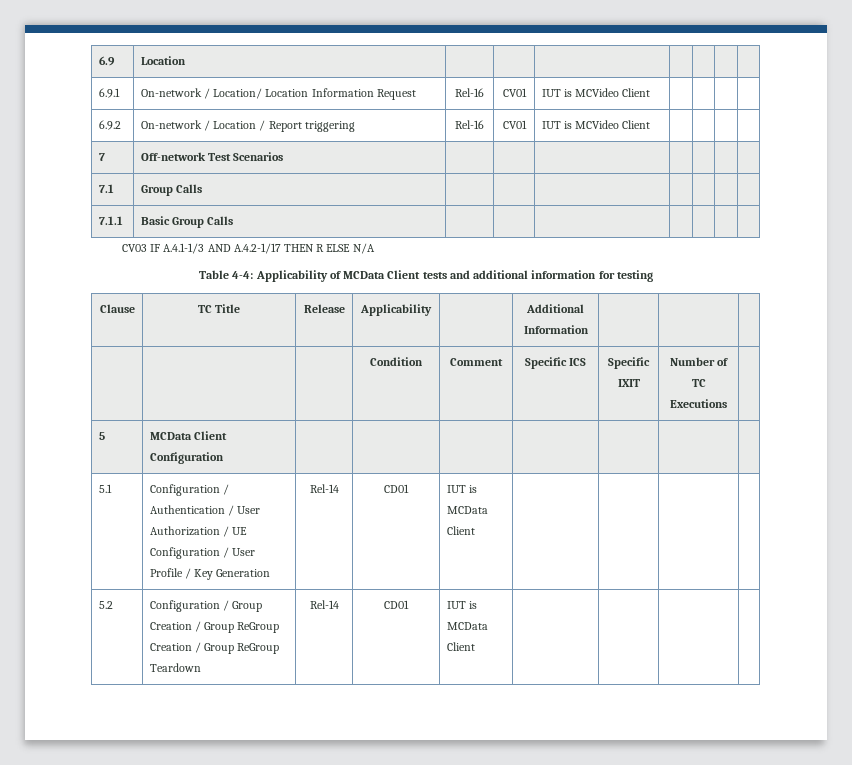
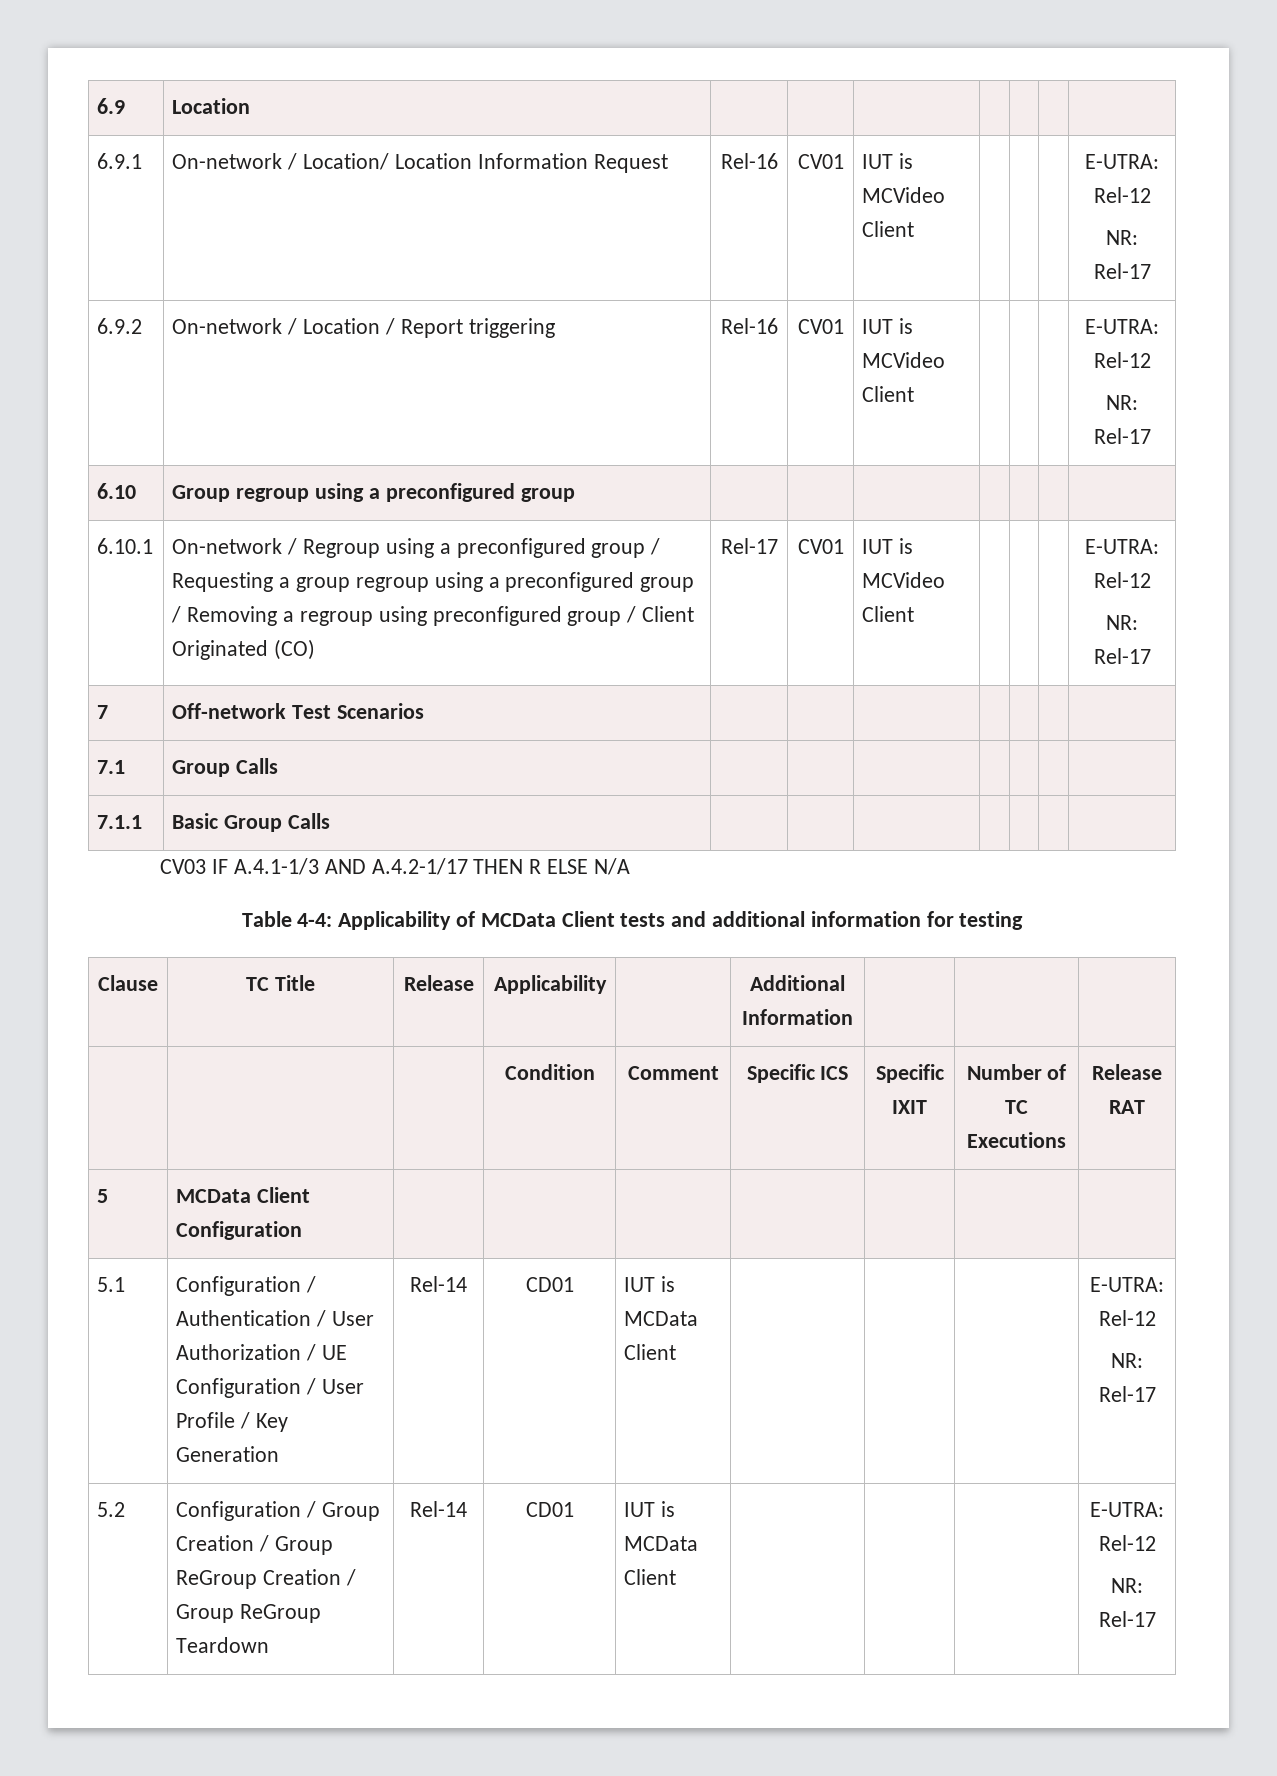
- 6.9.1 | On-network / Location/ Location Information Request | Rel-16 | CV01 | IUT is MCVideo Client | | | |
+ 6.9.1 | On-network / Location/ Location Information Request | Rel-16 | CV01 | IUT is MCVideo Client | | | | E-UTRA: Rel-12
+ NR: Rel-17
- 6.9.2 | On-network / Location / Report triggering | Rel-16 | CV01 | IUT is MCVideo Client | | | |
+ 6.9.2 | On-network / Location / Report triggering | Rel-16 | CV01 | IUT is MCVideo Client | | | | E-UTRA: Rel-12
+ NR: Rel-17
+ 6.10 | Group regroup using a preconfigured group | | | | | | |
+ 6.10.1 | On-network / Regroup using a preconfigured group / Requesting a group regroup using a preconfigured group / Removing a regroup using preconfigured group / Client Originated (CO) | Rel-17 | CV01 | IUT is MCVideo Client | | | | E-UTRA: Rel-12
+ NR: Rel-17
- | | | Condition | Comment | Specific ICS | Specific IXIT | Number of TC Executions |
+ | | | Condition | Comment | Specific ICS | Specific IXIT | Number of TC Executions | Release RAT
- 5.1 | Configuration / Authentication / User Authorization / UE Configuration / User Profile / Key Generation | Rel-14 | CD01 | IUT is MCData Client | | | |
+ 5.1 | Configuration / Authentication / User Authorization / UE Configuration / User Profile / Key Generation | Rel-14 | CD01 | IUT is MCData Client | | | | E-UTRA: Rel-12
+ NR: Rel-17
- 5.2 | Configuration / Group Creation / Group ReGroup Creation / Group ReGroup Teardown | Rel-14 | CD01 | IUT is MCData Client | | | |
+ 5.2 | Configuration / Group Creation / Group ReGroup Creation / Group ReGroup Teardown | Rel-14 | CD01 | IUT is MCData Client | | | | E-UTRA: Rel-12
+ NR: Rel-17

